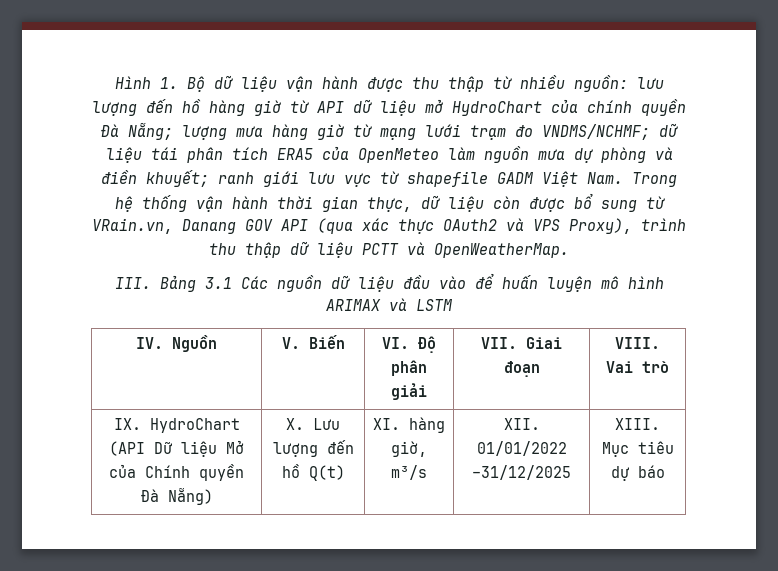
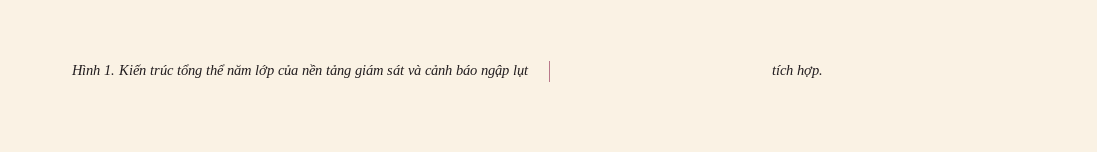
- Hình 1. Bộ dữ liệu vận hành được thu thập từ nhiều nguồn: lưu lượng đến hồ hàng giờ từ API dữ liệu mở HydroChart của chính quyền Đà Nẵng; lượng mưa hàng giờ từ mạng lưới trạm đo VNDMS/NCHMF; dữ liệu tái phân tích ERA5 của OpenMeteo làm nguồn mưa dự phòng và điền khuyết; ranh giới lưu vực từ shapefile GADM Việt Nam. Trong hệ thống vận hành thời gian thực, dữ liệu còn được bổ sung từ VRain.vn, Danang GOV API (qua xác thực OAuth2 và VPS Proxy), trình thu thập dữ liệu PCTT và OpenWeatherMap.
- III. Bảng 3.1 Các nguồn dữ liệu đầu vào để huấn luyện mô hình ARIMAX và LSTM
- IV. Nguồn | V. Biến | VI. Độ phân giải | VII. Giai đoạn | VIII. Vai trò
- IX. HydroChart (API Dữ liệu Mở của Chính quyền Đà Nẵng) | X. Lưu lượng đến hồ Q(t) | XI. hàng giờ, m³/s | XII. 01/01/2022 –31/12/2025 | XIII. Mục tiêu dự báo
+ Hình 1. Kiến trúc tổng thể năm lớp của nền tảng giám sát và cảnh báo ngập lụt tích hợp.

